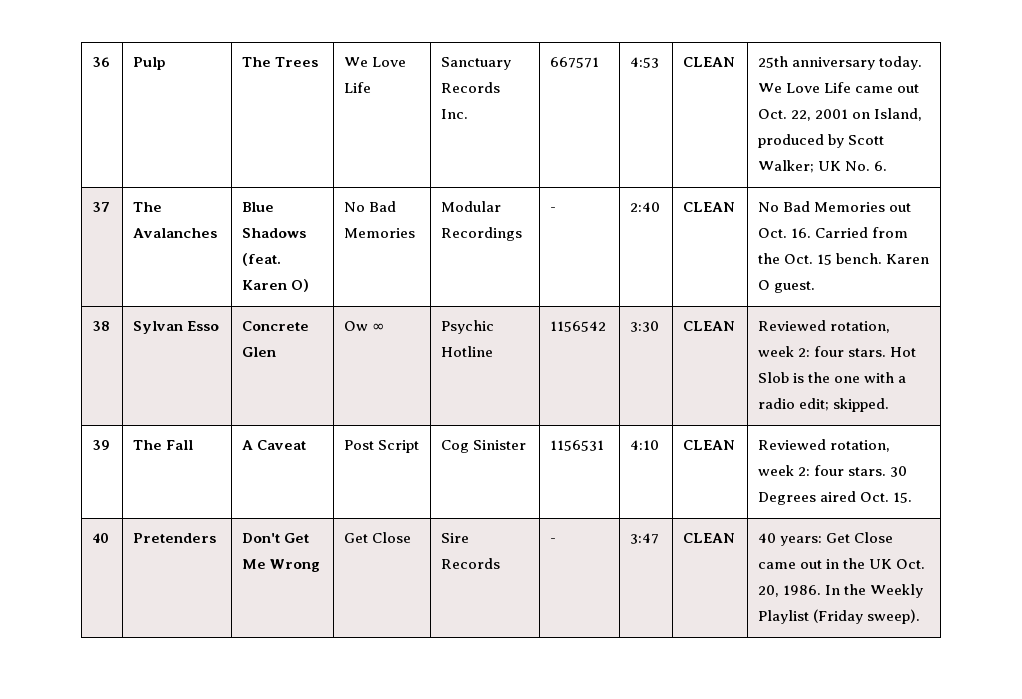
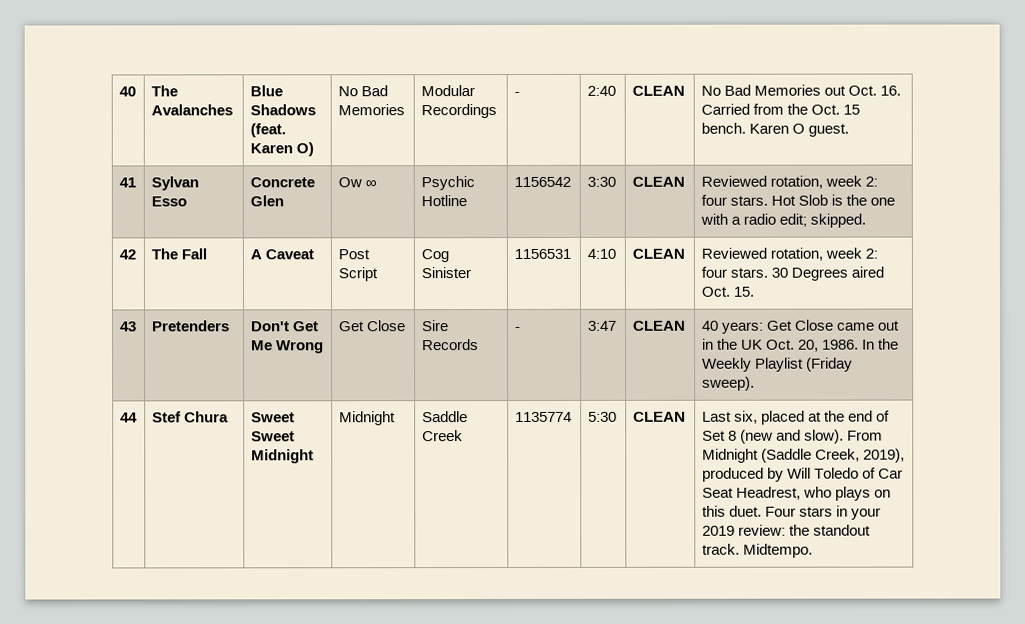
- 36 | Pulp | The Trees | We Love Life | Sanctuary Records Inc. | 667571 | 4:53 | CLEAN | 25th anniversary today. We Love Life came out Oct. 22, 2001 on Island, produced by Scott Walker; UK No. 6.
- 37 | The Avalanches | Blue Shadows (feat. Karen O) | No Bad Memories | Modular Recordings | - | 2:40 | CLEAN | No Bad Memories out Oct. 16. Carried from the Oct. 15 bench. Karen O guest.
+ 40 | The Avalanches | Blue Shadows (feat. Karen O) | No Bad Memories | Modular Recordings | - | 2:40 | CLEAN | No Bad Memories out Oct. 16. Carried from the Oct. 15 bench. Karen O guest.
- 38 | Sylvan Esso | Concrete Glen | Ow ∞ | Psychic Hotline | 1156542 | 3:30 | CLEAN | Reviewed rotation, week 2: four stars. Hot Slob is the one with a radio edit; skipped.
+ 41 | Sylvan Esso | Concrete Glen | Ow ∞ | Psychic Hotline | 1156542 | 3:30 | CLEAN | Reviewed rotation, week 2: four stars. Hot Slob is the one with a radio edit; skipped.
- 39 | The Fall | A Caveat | Post Script | Cog Sinister | 1156531 | 4:10 | CLEAN | Reviewed rotation, week 2: four stars. 30 Degrees aired Oct. 15.
+ 42 | The Fall | A Caveat | Post Script | Cog Sinister | 1156531 | 4:10 | CLEAN | Reviewed rotation, week 2: four stars. 30 Degrees aired Oct. 15.
- 40 | Pretenders | Don't Get Me Wrong | Get Close | Sire Records | - | 3:47 | CLEAN | 40 years: Get Close came out in the UK Oct. 20, 1986. In the Weekly Playlist (Friday sweep).
+ 43 | Pretenders | Don't Get Me Wrong | Get Close | Sire Records | - | 3:47 | CLEAN | 40 years: Get Close came out in the UK Oct. 20, 1986. In the Weekly Playlist (Friday sweep).
+ 44 | Stef Chura | Sweet Sweet Midnight | Midnight | Saddle Creek | 1135774 | 5:30 | CLEAN | Last six, placed at the end of Set 8 (new and slow). From Midnight (Saddle Creek, 2019), produced by Will Toledo of Car Seat Headrest, who plays on this duet. Four stars in your 2019 review: the standout track. Midtempo.

